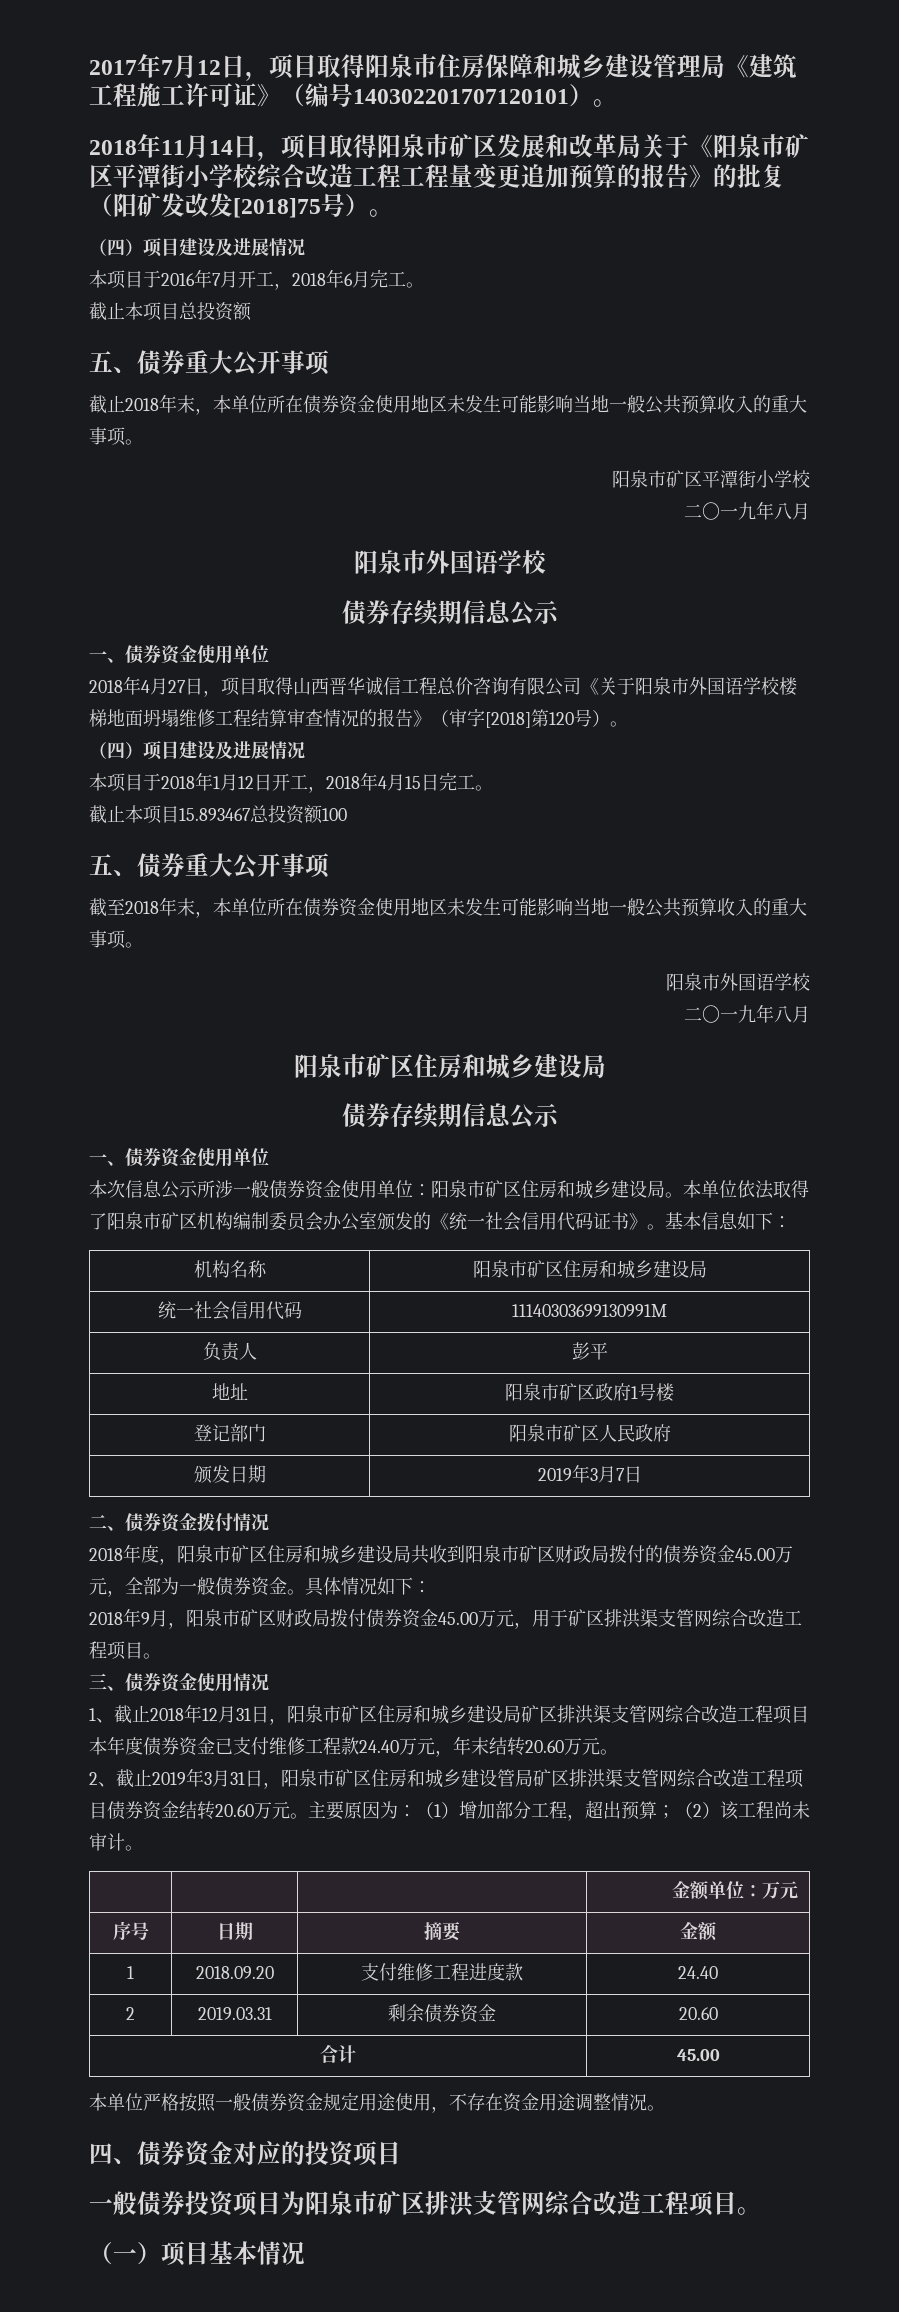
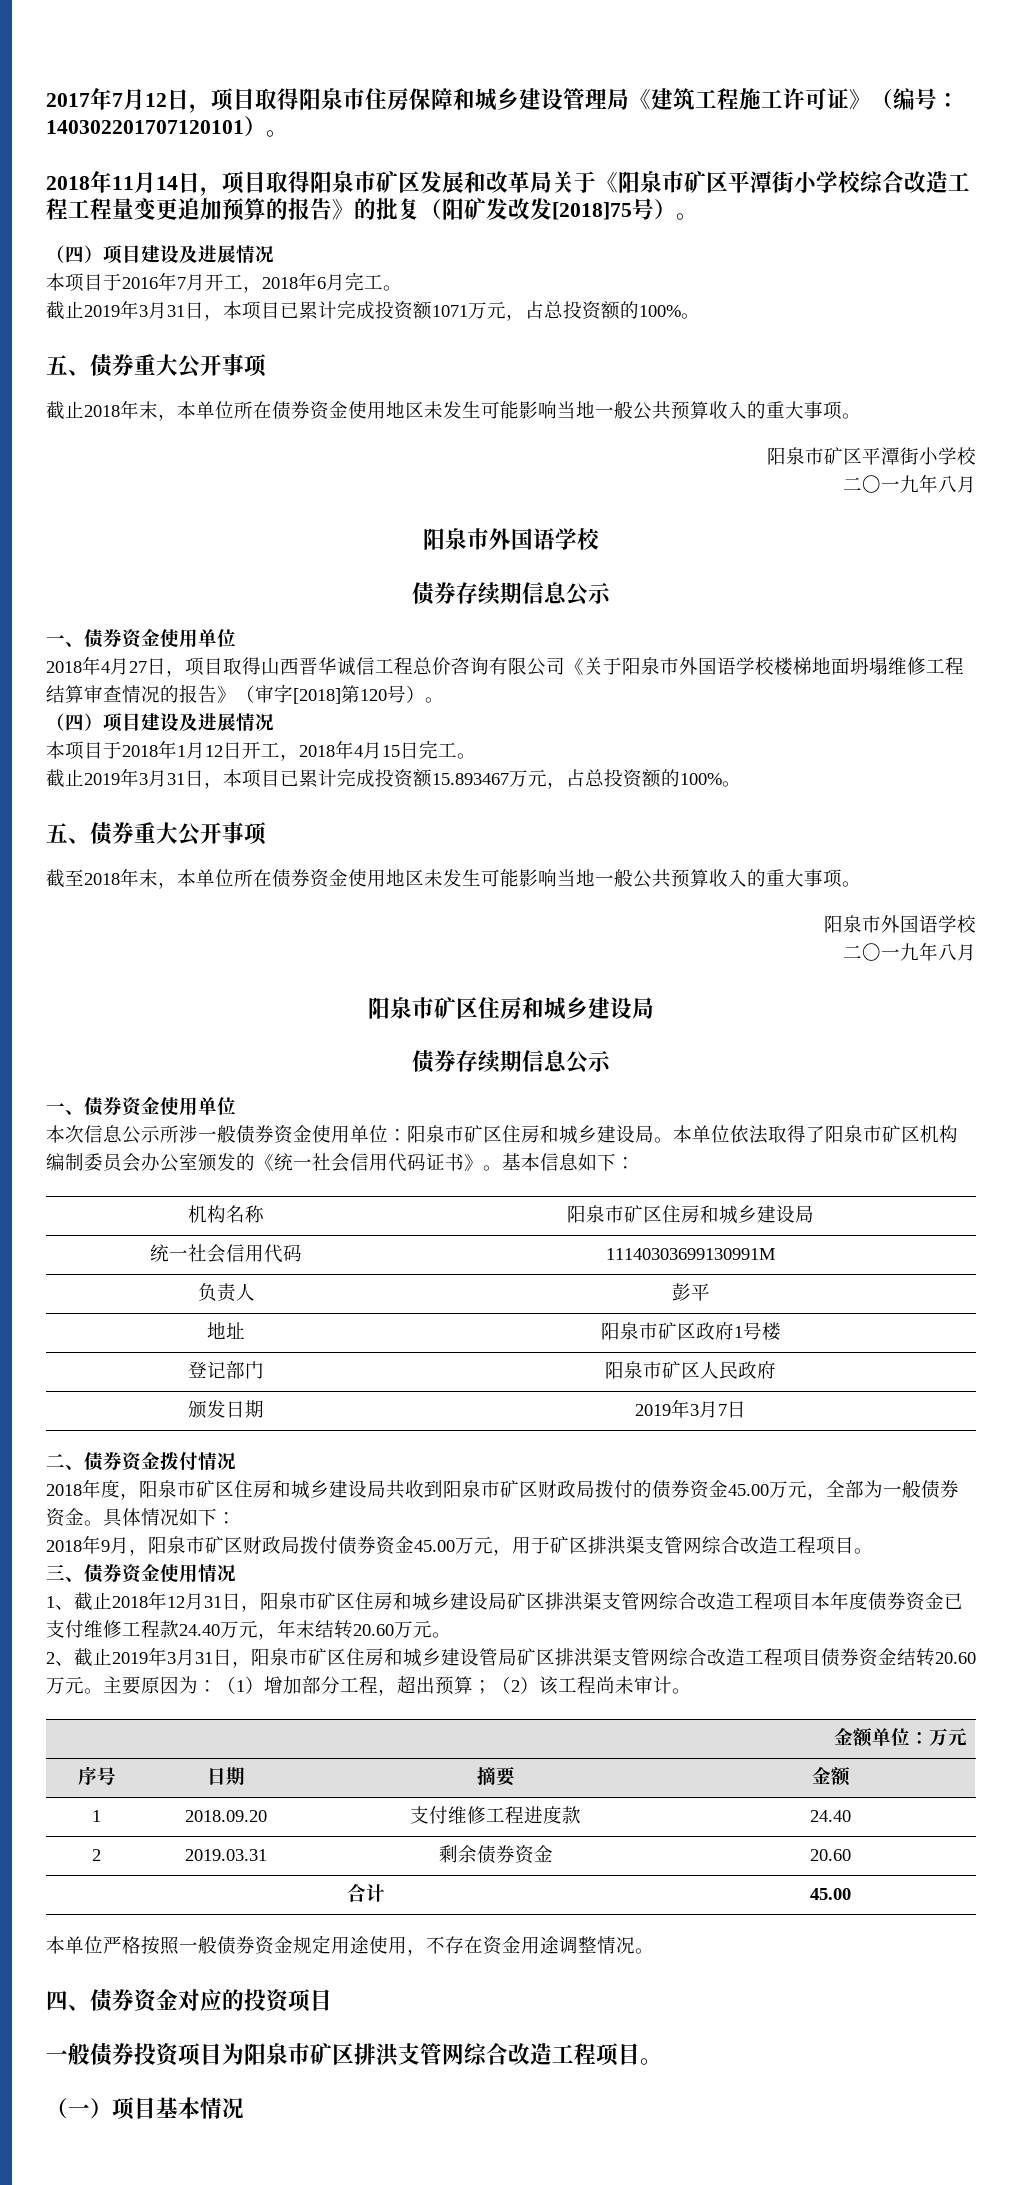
- 2017年7月12日，项目取得阳泉市住房保障和城乡建设管理局《建筑工程施工许可证》（编号140302201707120101）。
+ 2017年7月12日，项目取得阳泉市住房保障和城乡建设管理局《建筑工程施工许可证》（编号：140302201707120101）。
- 截止本项目总投资额
+ 截止2019年3月31日，本项目已累计完成投资额1071万元，占总投资额的100%。
- 截止本项目15.893467总投资额100
+ 截止2019年3月31日，本项目已累计完成投资额15.893467万元，占总投资额的100%。

